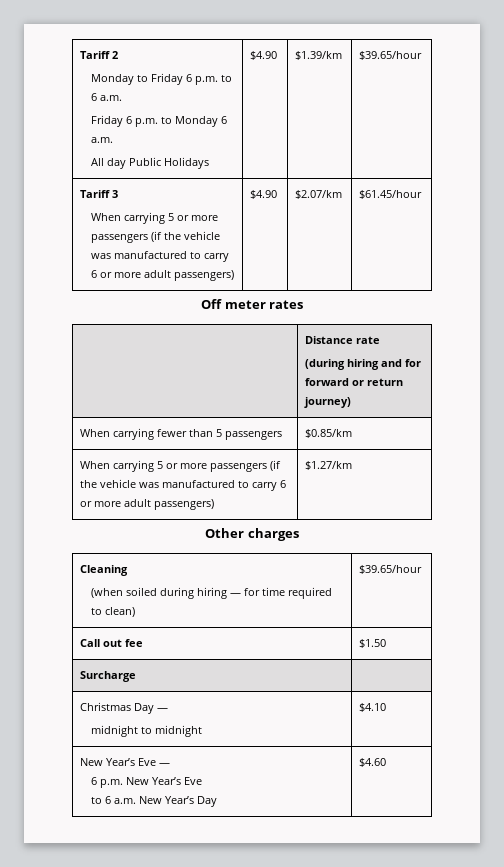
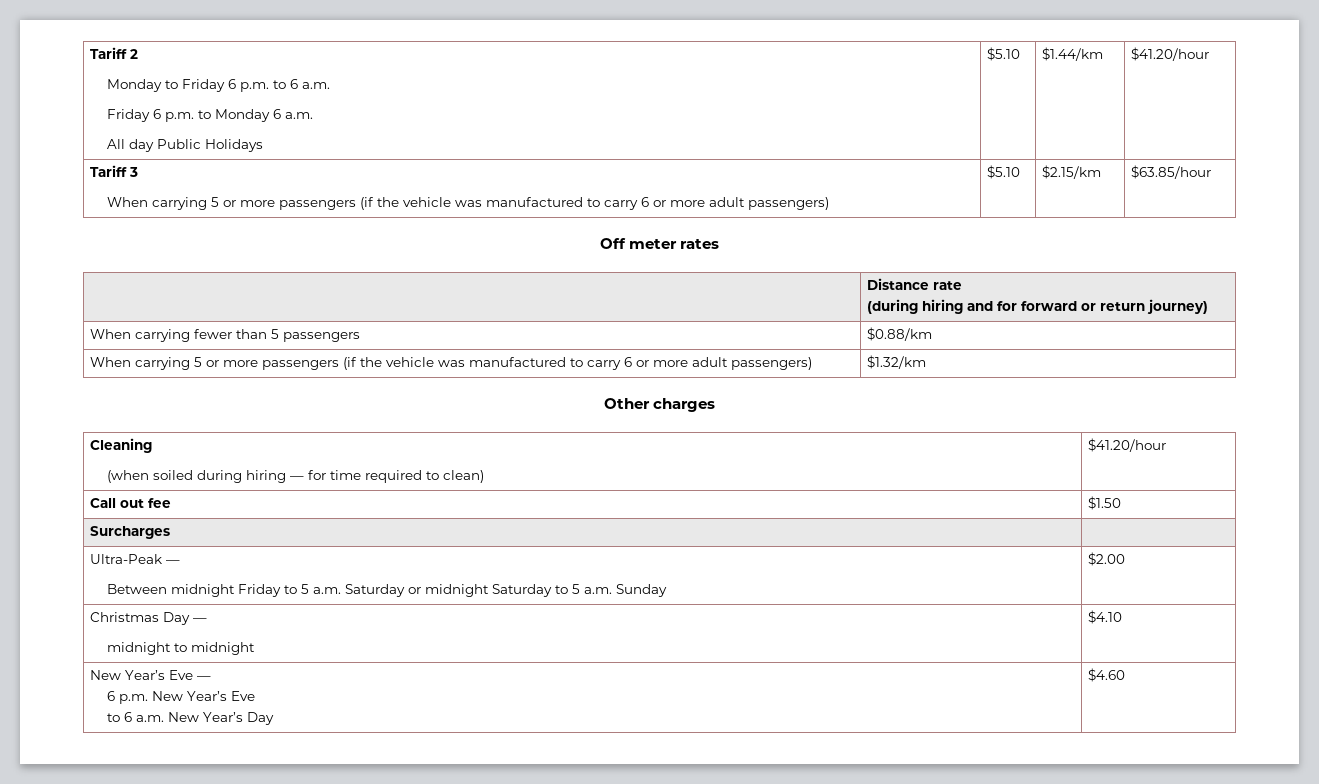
  Tariff 2
  Monday to Friday 6 p.m. to 6 a.m.
  Friday 6 p.m. to Monday 6 a.m.
- All day Public Holidays | $4.90 | $1.39/km | $39.65/hour
+ All day Public Holidays | $5.10 | $1.44/km | $41.20/hour
  Tariff 3
- When carrying 5 or more passengers (if the vehicle was manufactured to carry 6 or more adult passengers) | $4.90 | $2.07/km | $61.45/hour
+ When carrying 5 or more passengers (if the vehicle was manufactured to carry 6 or more adult passengers) | $5.10 | $2.15/km | $63.85/hour
- When carrying fewer than 5 passengers | $0.85/km
+ When carrying fewer than 5 passengers | $0.88/km
- When carrying 5 or more passengers (if the vehicle was manufactured to carry 6 or more adult passengers) | $1.27/km
+ When carrying 5 or more passengers (if the vehicle was manufactured to carry 6 or more adult passengers) | $1.32/km
  Cleaning
- (when soiled during hiring — for time required to clean) | $39.65/hour
+ (when soiled during hiring — for time required to clean) | $41.20/hour
- Surcharge |
+ Surcharges |
+ Ultra-Peak —
+ Between midnight Friday to 5 a.m. Saturday or midnight Saturday to 5 a.m. Sunday | $2.00

